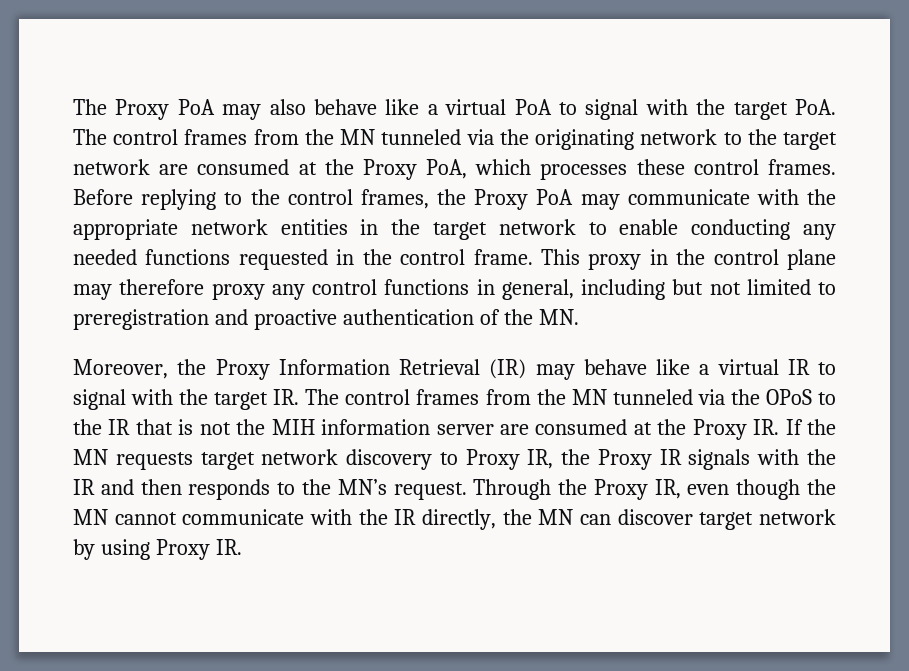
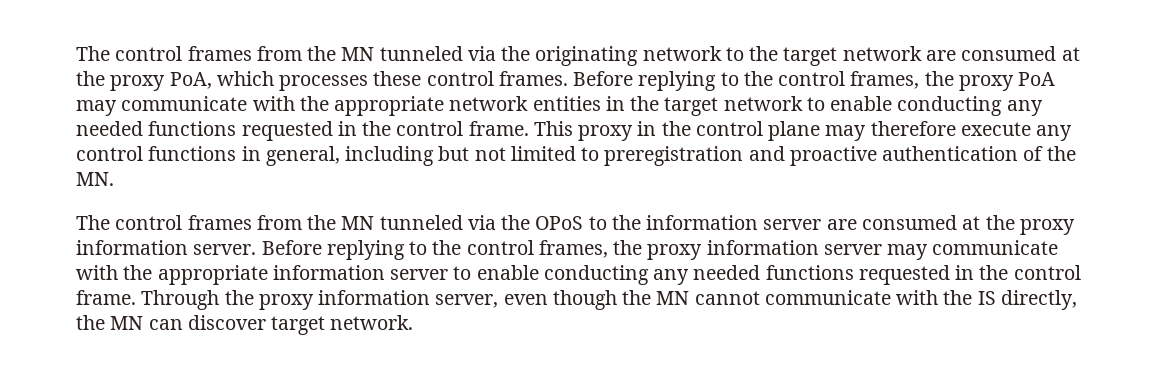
- The Proxy PoA may also behave like a virtual PoA to signal with the target PoA. The control frames from the MN tunneled via the originating network to the target network are consumed at the Proxy PoA, which processes these control frames.
+ The control frames from the MN tunneled via the originating network to the target network are consumed at the proxy PoA, which processes these control frames.
- Before replying to the control frames, the Proxy PoA may communicate with the appropriate network entities in the target network to enable conducting any needed functions requested in the control frame.
+ Before replying to the control frames, the proxy PoA may communicate with the appropriate network entities in the target network to enable conducting any needed functions requested in the control frame.
- This proxy in the control plane may therefore proxy any control functions in general, including but not limited to preregistration and proactive authentication of the MN.
+ This proxy in the control plane may therefore execute any control functions in general, including but not limited to preregistration and proactive authentication of the MN.
- Moreover, the Proxy Information Retrieval (IR) may behave like a virtual IR to signal with the target IR. The control frames from the MN tunneled via the OPoS to the IR that is not the MIH information server are consumed at the Proxy IR. If the MN requests target network discovery to Proxy IR, the Proxy IR signals with the IR and then responds to the MN’s request. Through the Proxy IR, even though the MN cannot communicate with the IR directly, the MN can discover target network by using Proxy IR.
+ The control frames from the MN tunneled via the OPoS to the information server are consumed at the proxy information server. Before replying to the control frames, the proxy information server may communicate with the appropriate information server to enable conducting any needed functions requested in the control frame. Through the proxy information server, even though the MN cannot communicate with the IS directly, the MN can discover target network.

